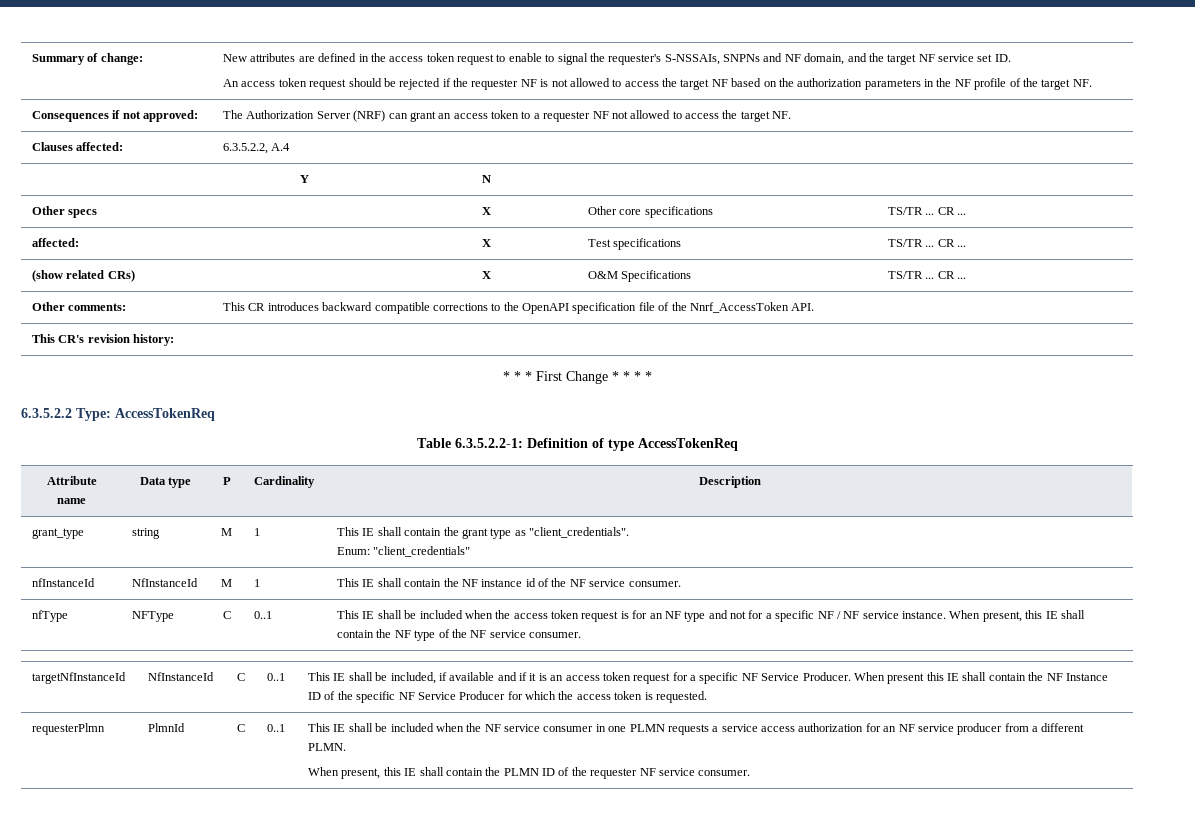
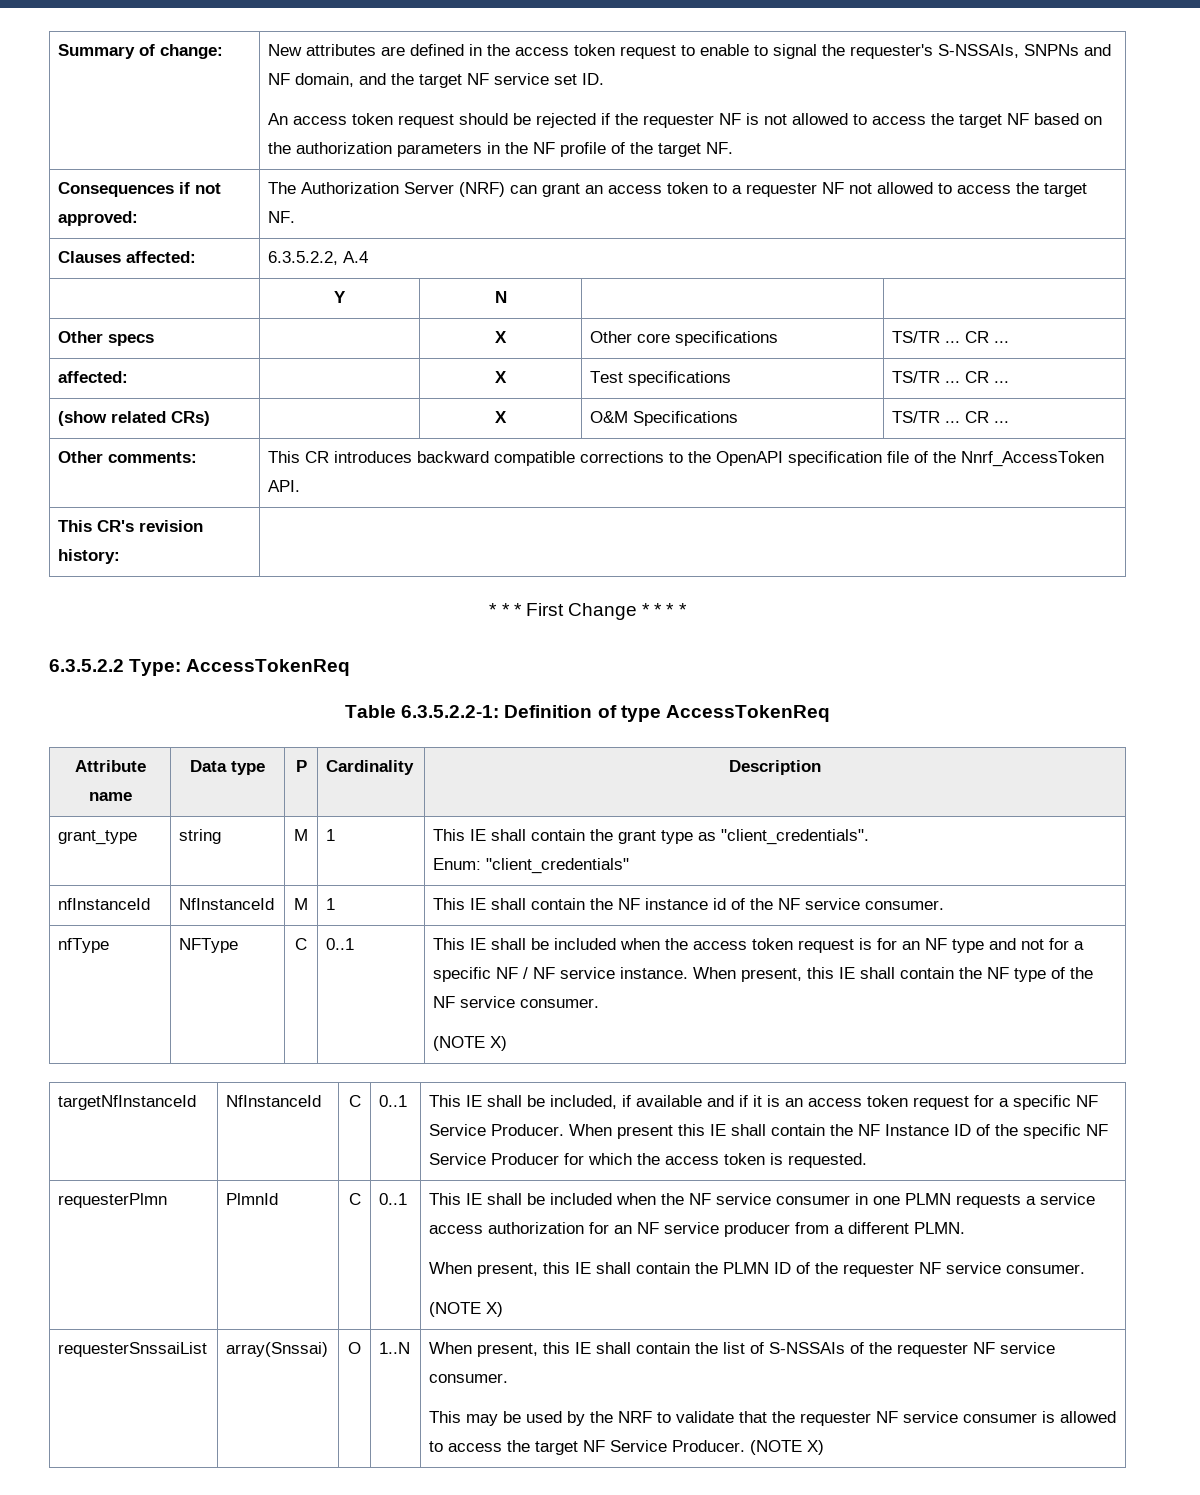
  When present, this IE shall contain the NF type of the NF service consumer.
+ (NOTE X)
  When present, this IE shall contain the PLMN ID of the requester NF service consumer.
+ (NOTE X)
+ requesterSnssaiList | array(Snssai) | O | 1..N | When present, this IE shall contain the list of S-NSSAIs of the requester NF service consumer.
+ This may be used by the NRF to validate that the requester NF service consumer is allowed to access the target NF Service Producer. (NOTE X)

